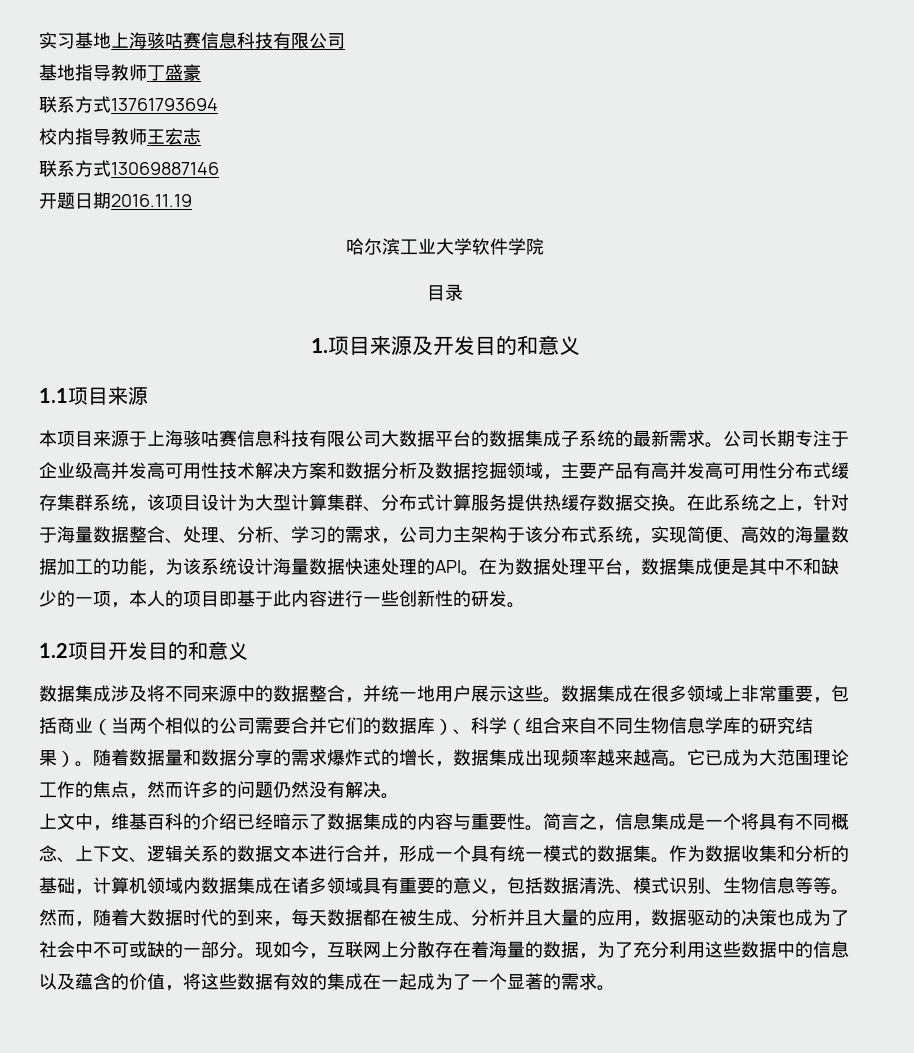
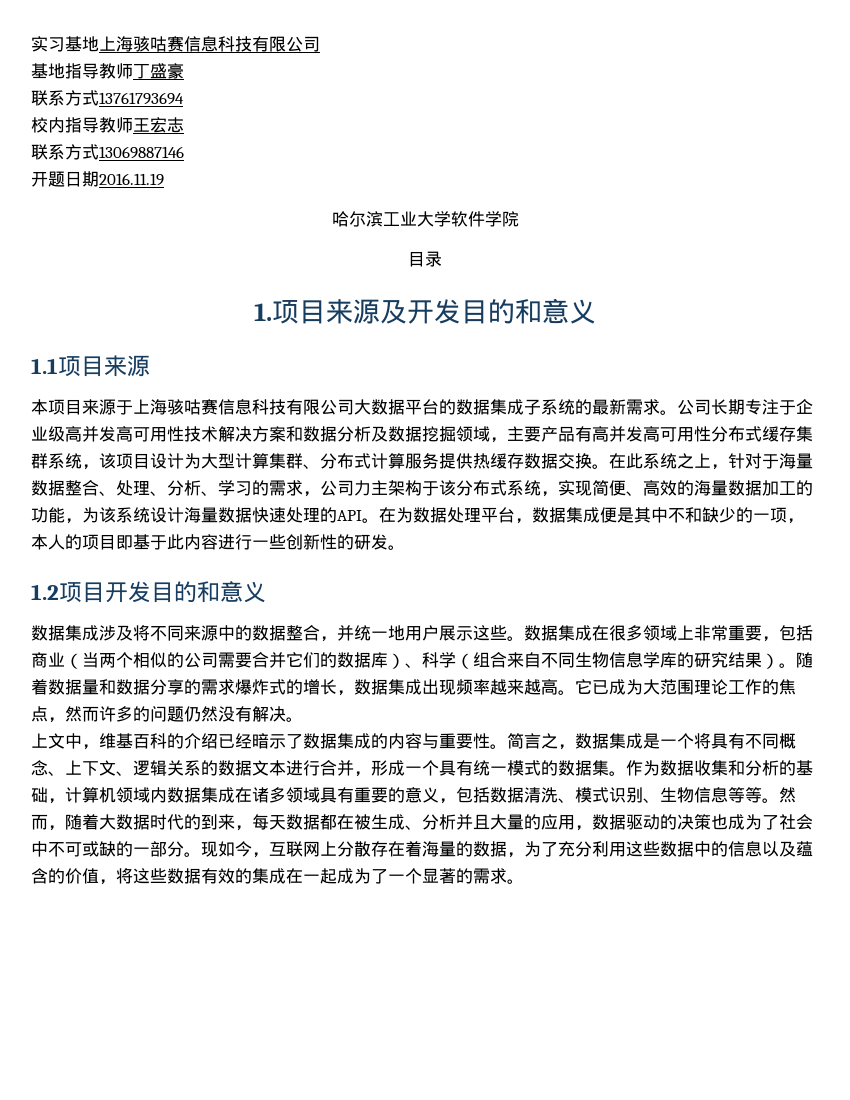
- 简言之，信息集成是一个将具有不同概念、上下文、逻辑关系的数据文本进行合并，形成一个具有统一模式的数据集。
+ 简言之，数据集成是一个将具有不同概念、上下文、逻辑关系的数据文本进行合并，形成一个具有统一模式的数据集。

